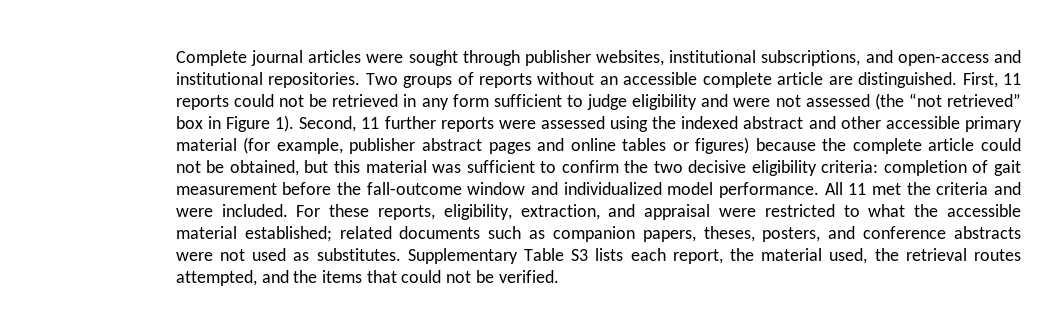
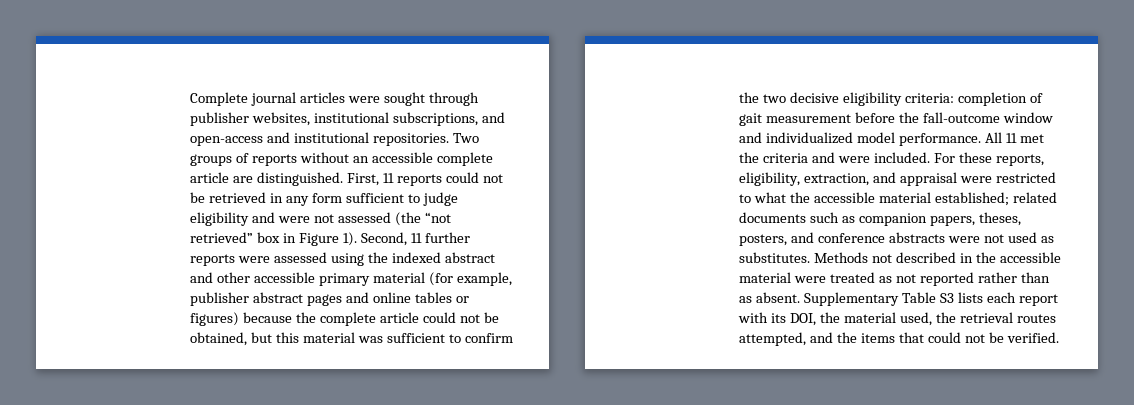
+ Methods not described in the accessible material were treated as not reported rather than as absent.
- Supplementary Table S3 lists each report, the material used, the retrieval routes attempted, and the items that could not be verified.
+ Supplementary Table S3 lists each report with its DOI, the material used, the retrieval routes attempted, and the items that could not be verified.

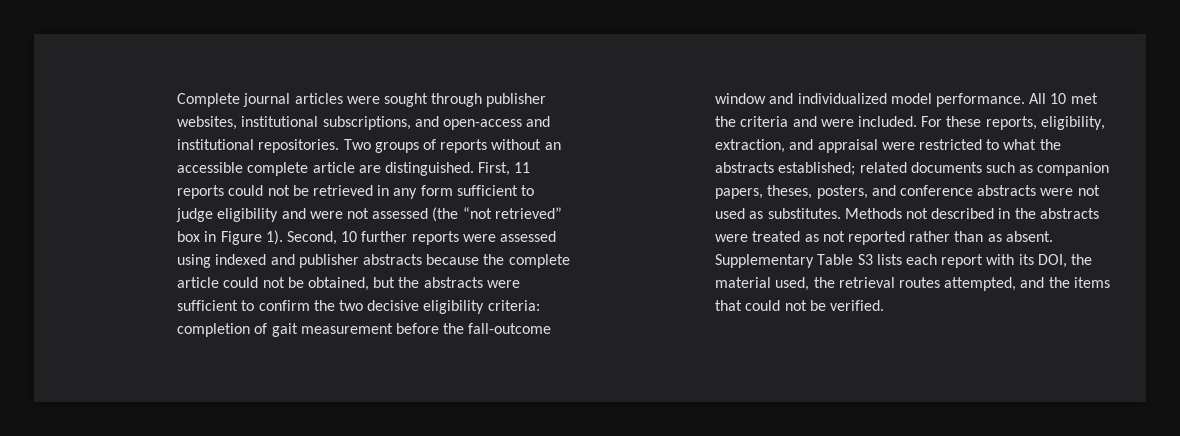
- Second, 11 further reports were assessed using the indexed abstract and other accessible primary material (for example, publisher abstract pages and online tables or figures) because the complete article could not be obtained, but this material was sufficient to confirm the two decisive eligibility criteria: completion of gait measurement before the fall-outcome window and individualized model performance.
+ Second, 10 further reports were assessed using indexed and publisher abstracts because the complete article could not be obtained, but the abstracts were sufficient to confirm the two decisive eligibility criteria: completion of gait measurement before the fall-outcome window and individualized model performance.
- All 11 met the criteria and were included.
+ All 10 met the criteria and were included.
- For these reports, eligibility, extraction, and appraisal were restricted to what the accessible material established; related documents such as companion papers, theses, posters, and conference abstracts were not used as substitutes.
+ For these reports, eligibility, extraction, and appraisal were restricted to what the abstracts established; related documents such as companion papers, theses, posters, and conference abstracts were not used as substitutes.
- Methods not described in the accessible material were treated as not reported rather than as absent.
+ Methods not described in the abstracts were treated as not reported rather than as absent.

